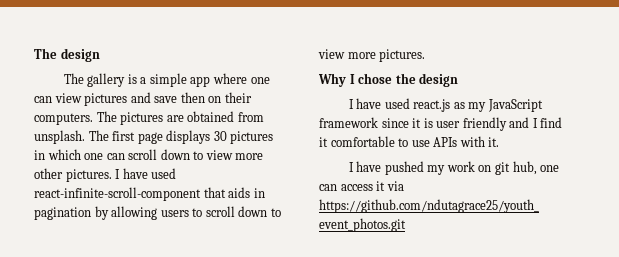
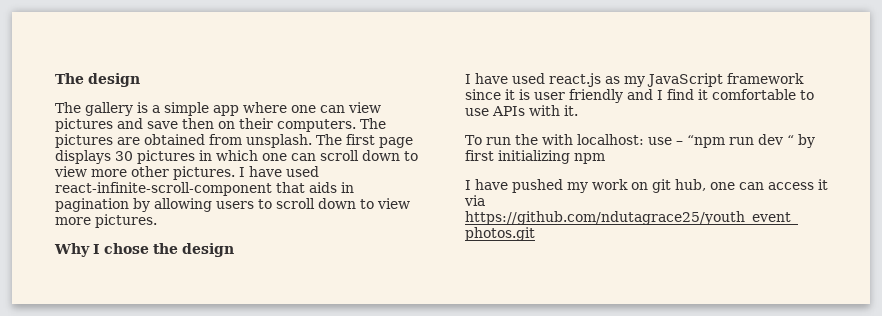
+ To run the with localhost: use – “npm run dev “ by first initializing npm

